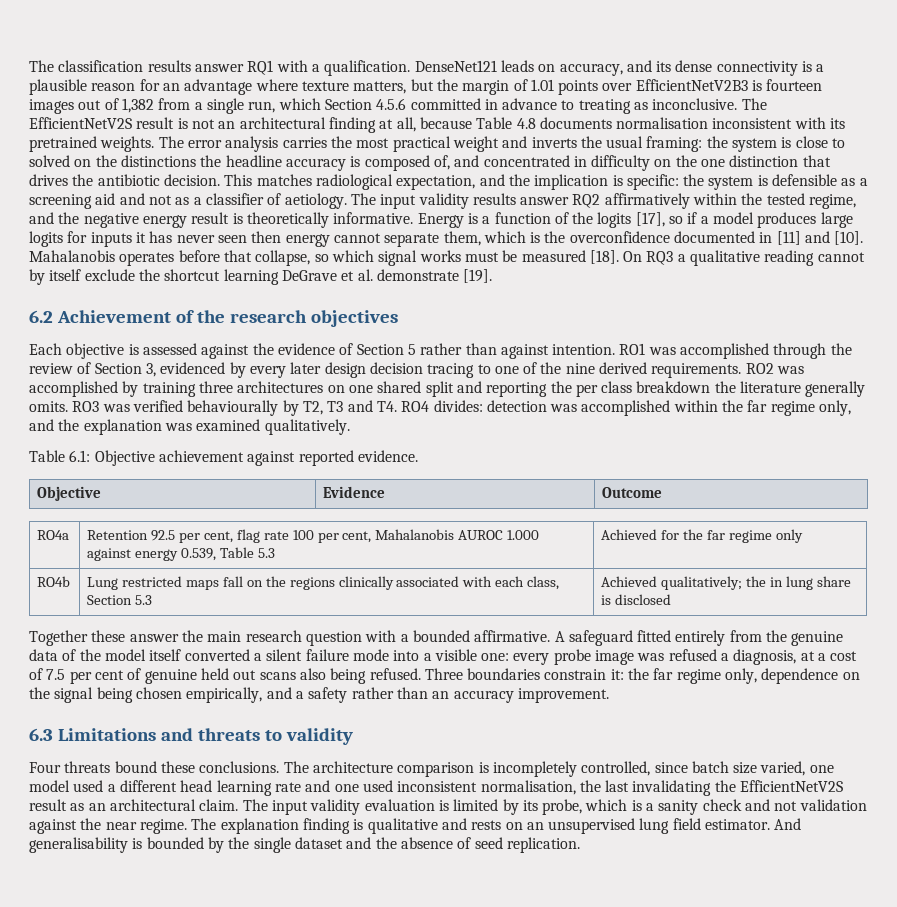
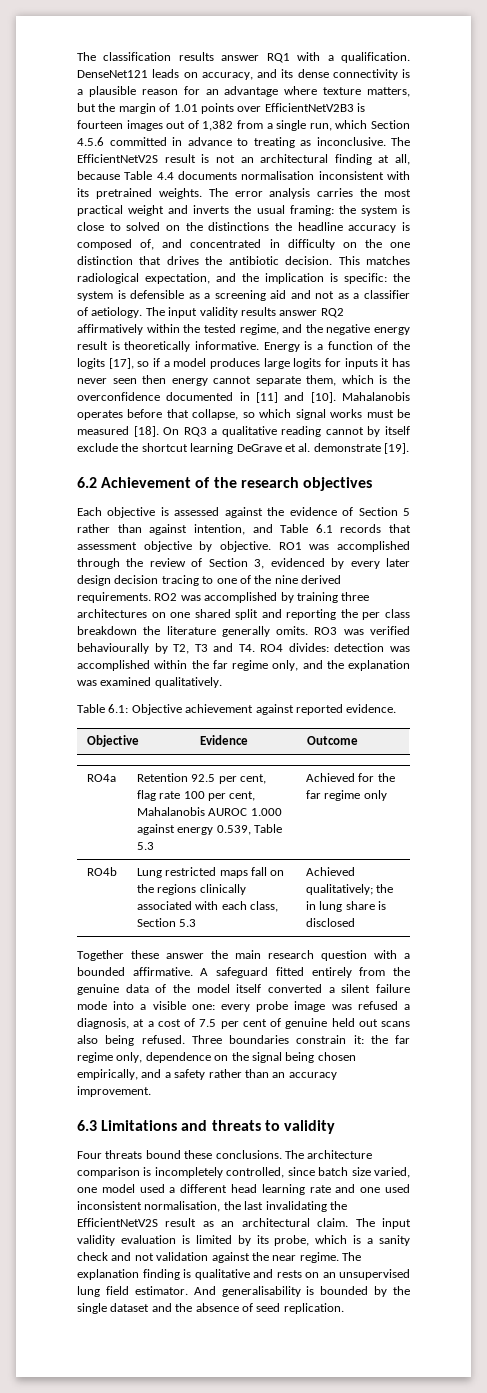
- The EfficientNetV2S result is not an architectural finding at all, because Table 4.8 documents normalisation inconsistent with its pretrained weights.
+ The EfficientNetV2S result is not an architectural finding at all, because Table 4.4 documents normalisation inconsistent with its pretrained weights.
- Each objective is assessed against the evidence of Section 5 rather than against intention.
+ Each objective is assessed against the evidence of Section 5 rather than against intention, and Table 6.1 records that assessment objective by objective.

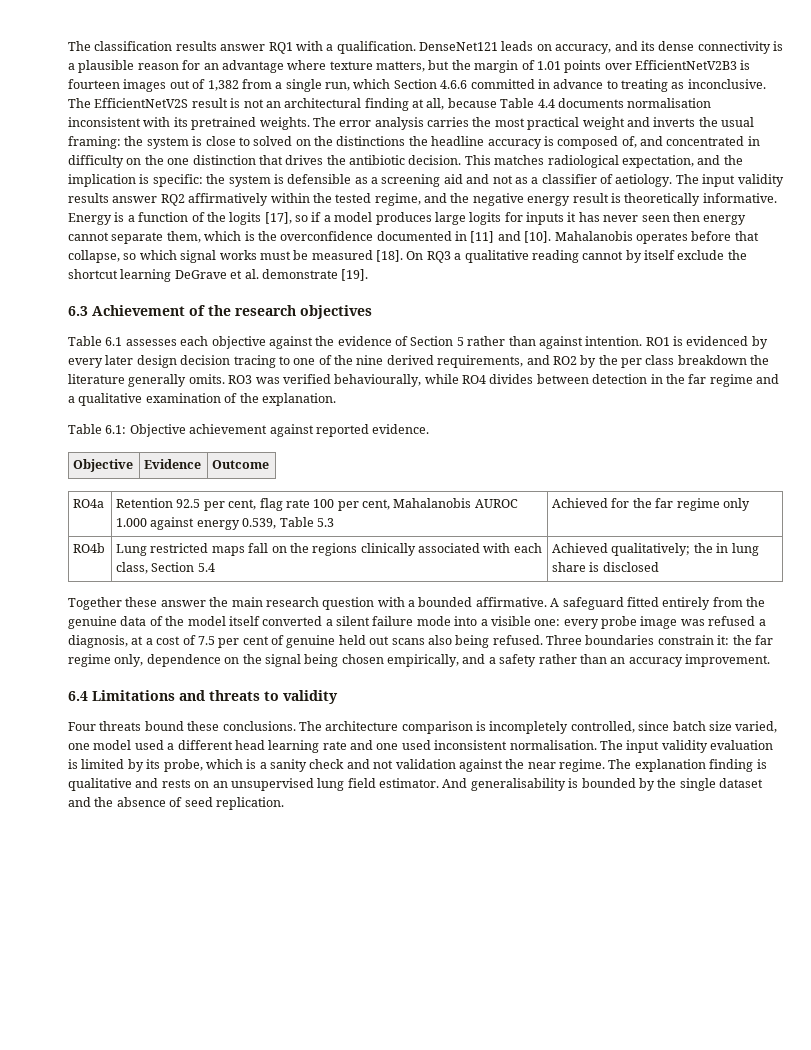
- DenseNet121 leads on accuracy, and its dense connectivity is a plausible reason for an advantage where texture matters, but the margin of 1.01 points over EfficientNetV2B3 is fourteen images out of 1,382 from a single run, which Section 4.5.6 committed in advance to treating as inconclusive.
+ DenseNet121 leads on accuracy, and its dense connectivity is a plausible reason for an advantage where texture matters, but the margin of 1.01 points over EfficientNetV2B3 is fourteen images out of 1,382 from a single run, which Section 4.6.6 committed in advance to treating as inconclusive.
- 6.2 Achievement of the research objectives
+ 6.3 Achievement of the research objectives
- Each objective is assessed against the evidence of Section 5 rather than against intention, and Table 6.1 records that assessment objective by objective. RO1 was accomplished through the review of Section 3, evidenced by every later design decision tracing to one of the nine derived requirements. RO2 was accomplished by training three architectures on one shared split and reporting the per class breakdown the literature generally omits.
+ Table 6.1 assesses each objective against the evidence of Section 5 rather than against intention. RO1 is evidenced by every later design decision tracing to one of the nine derived requirements, and RO2 by the per class breakdown the literature generally omits.
- RO3 was verified behaviourally by T2, T3 and T4. RO4 divides: detection was accomplished within the far regime only, and the explanation was examined qualitatively.
+ RO3 was verified behaviourally, while RO4 divides between detection in the far regime and a qualitative examination of the explanation.
- RO4b | Lung restricted maps fall on the regions clinically associated with each class, Section 5.3 | Achieved qualitatively; the in lung share is disclosed
+ RO4b | Lung restricted maps fall on the regions clinically associated with each class, Section 5.4 | Achieved qualitatively; the in lung share is disclosed
- 6.3 Limitations and threats to validity
+ 6.4 Limitations and threats to validity
- The architecture comparison is incompletely controlled, since batch size varied, one model used a different head learning rate and one used inconsistent normalisation, the last invalidating the EfficientNetV2S result as an architectural claim.
+ The architecture comparison is incompletely controlled, since batch size varied, one model used a different head learning rate and one used inconsistent normalisation.

